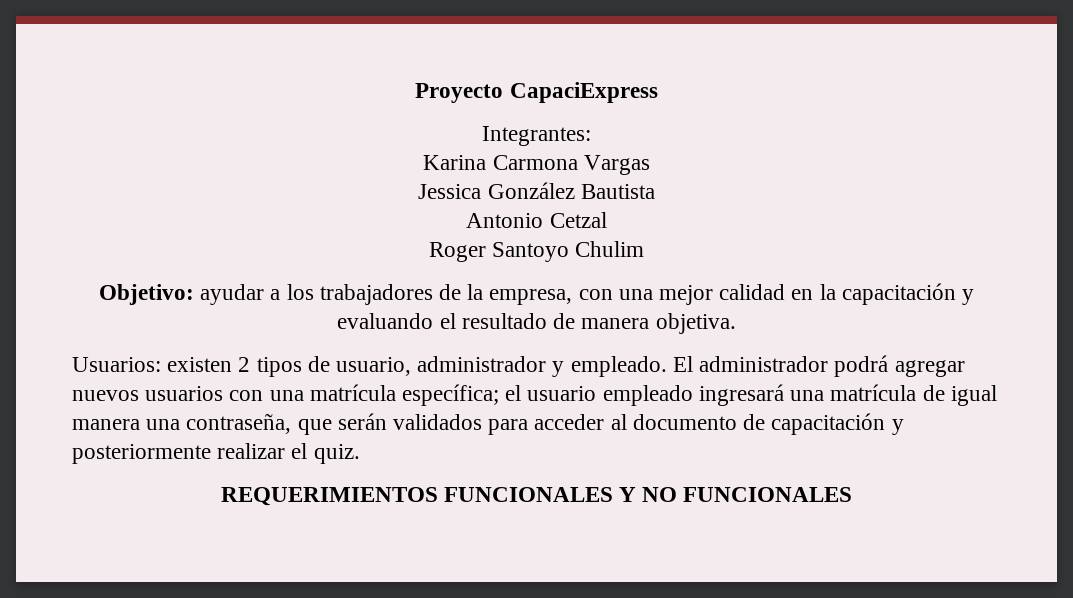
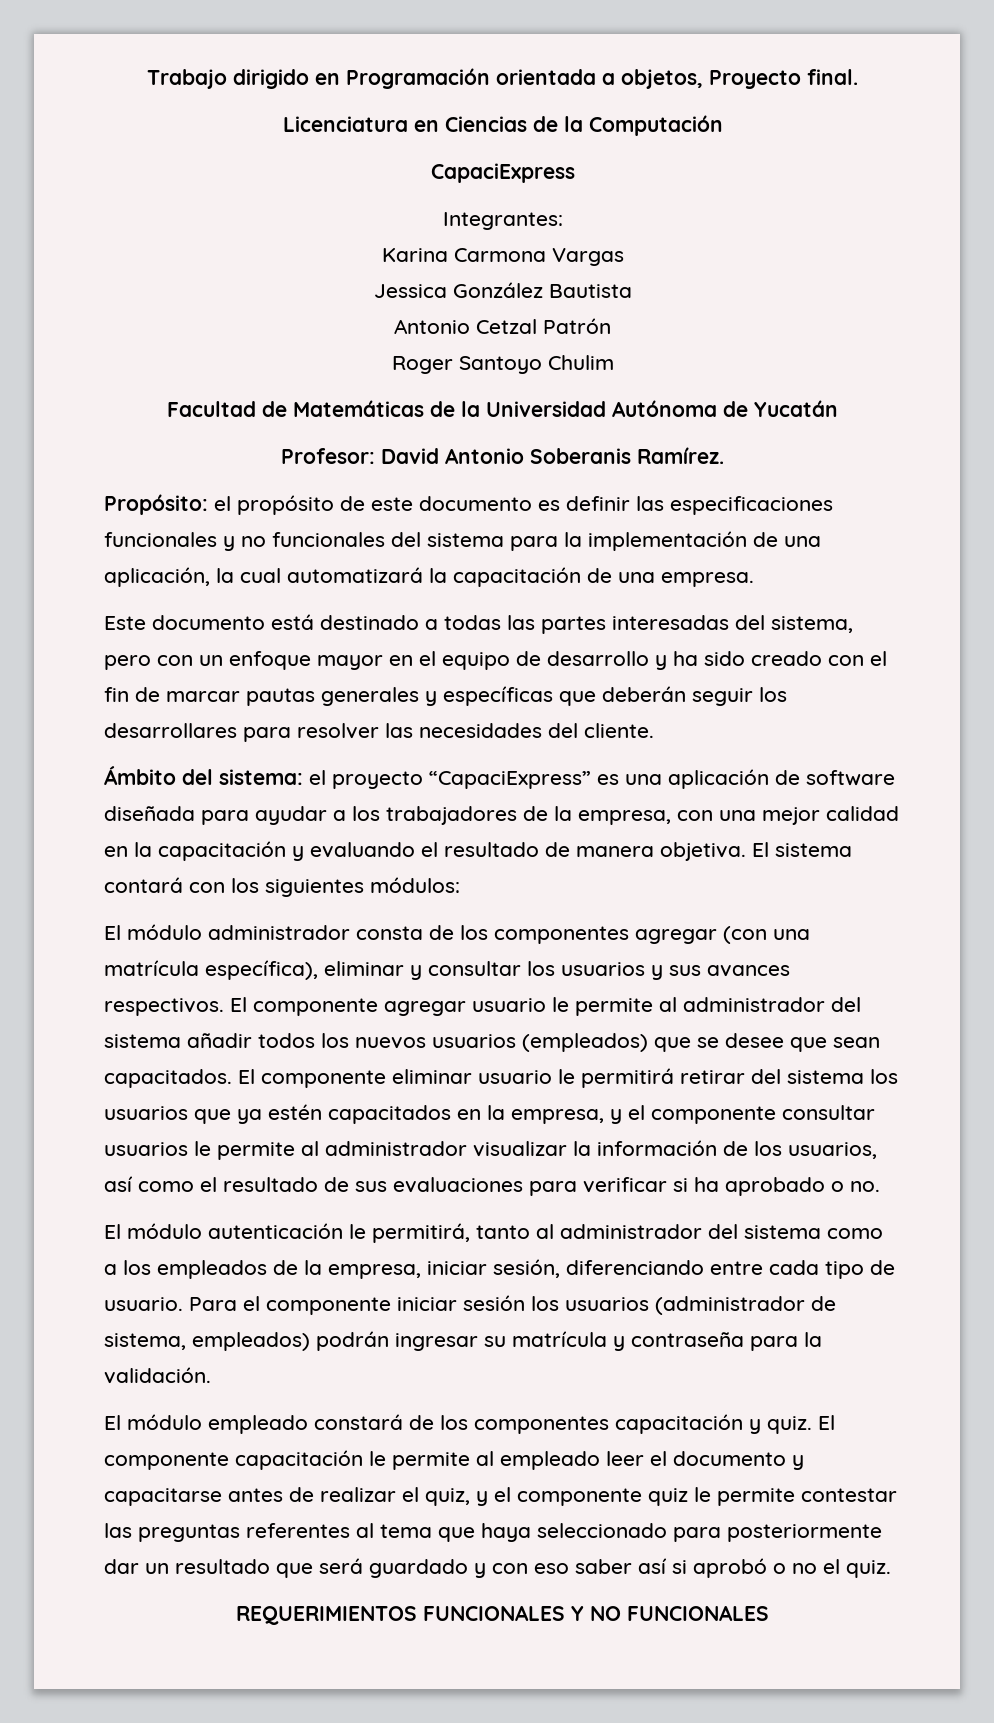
- Proyecto CapaciExpress
+ Trabajo dirigido en Programación orientada a objetos, Proyecto final.
+ Licenciatura en Ciencias de la Computación
+ CapaciExpress
- Antonio Cetzal
+ Antonio Cetzal Patrón
- Objetivo: ayudar a los trabajadores de la empresa, con una mejor calidad en la capacitación y evaluando el resultado de manera objetiva.
- Usuarios: existen 2 tipos de usuario, administrador y empleado. El administrador podrá agregar nuevos usuarios con una matrícula específica; el usuario empleado ingresará una matrícula de igual manera una contraseña, que serán validados para acceder al documento de capacitación y posteriormente realizar el quiz.
+ Facultad de Matemáticas de la Universidad Autónoma de Yucatán
+ Profesor: David Antonio Soberanis Ramírez.
+ Propósito: el propósito de este documento es definir las especificaciones funcionales y no funcionales del sistema para la implementación de una aplicación, la cual automatizará la capacitación de una empresa.
+ Este documento está destinado a todas las partes interesadas del sistema, pero con un enfoque mayor en el equipo de desarrollo y ha sido creado con el fin de marcar pautas generales y específicas que deberán seguir los desarrollares para resolver las necesidades del cliente.
+ Ámbito del sistema: el proyecto “CapaciExpress” es una aplicación de software diseñada para ayudar a los trabajadores de la empresa, con una mejor calidad en la capacitación y evaluando el resultado de manera objetiva. El sistema contará con los siguientes módulos:
+ El módulo administrador consta de los componentes agregar (con una matrícula específica), eliminar y consultar los usuarios y sus avances respectivos. El componente agregar usuario le permite al administrador del sistema añadir todos los nuevos usuarios (empleados) que se desee que sean capacitados. El componente eliminar usuario le permitirá retirar del sistema los usuarios que ya estén capacitados en la empresa, y el componente consultar usuarios le permite al administrador visualizar la información de los usuarios, así como el resultado de sus evaluaciones para verificar si ha aprobado o no.
+ El módulo autenticación le permitirá, tanto al administrador del sistema como a los empleados de la empresa, iniciar sesión, diferenciando entre cada tipo de usuario. Para el componente iniciar sesión los usuarios (administrador de sistema, empleados) podrán ingresar su matrícula y contraseña para la validación.
+ El módulo empleado constará de los componentes capacitación y quiz. El componente capacitación le permite al empleado leer el documento y capacitarse antes de realizar el quiz, y el componente quiz le permite contestar las preguntas referentes al tema que haya seleccionado para posteriormente dar un resultado que será guardado y con eso saber así si aprobó o no el quiz.

